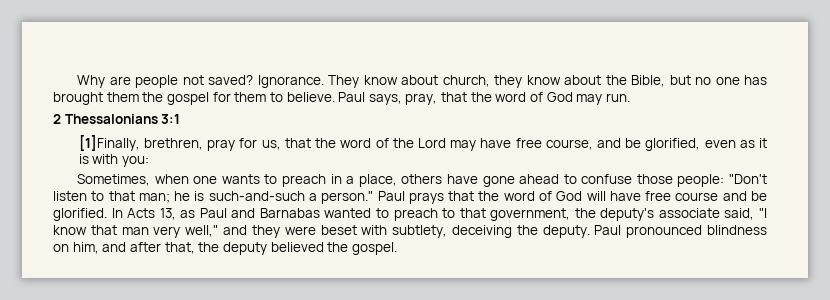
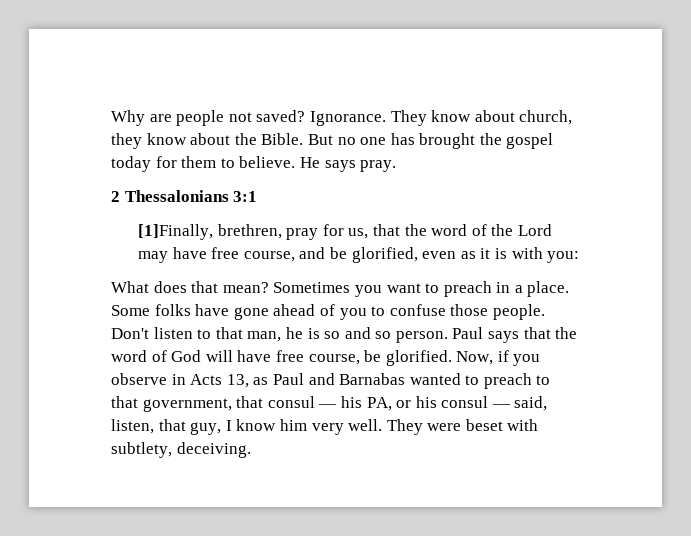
- They know about church, they know about the Bible, but no one has brought them the gospel for them to believe.
+ They know about church, they know about the Bible. But no one has brought the gospel today for them to believe.
- Paul says, pray, that the word of God may run.
+ He says pray.
- Sometimes, when one wants to preach in a place, others have gone ahead to confuse those people: "Don't listen to that man; he is such-and-such a person." Paul prays that the word of God will have free course and be glorified. In Acts 13, as Paul and Barnabas wanted to preach to that government, the deputy's associate said, "I know that man very well," and they were beset with subtlety, deceiving the deputy. Paul pronounced blindness on him, and after that, the deputy believed the gospel.
+ What does that mean? Sometimes you want to preach in a place. Some folks have gone ahead of you to confuse those people. Don't listen to that man, he is so and so person. Paul says that the word of God will have free course, be glorified. Now, if you observe in Acts 13, as Paul and Barnabas wanted to preach to that government, that consul — his PA, or his consul — said, listen, that guy, I know him very well. They were beset with subtlety, deceiving.

